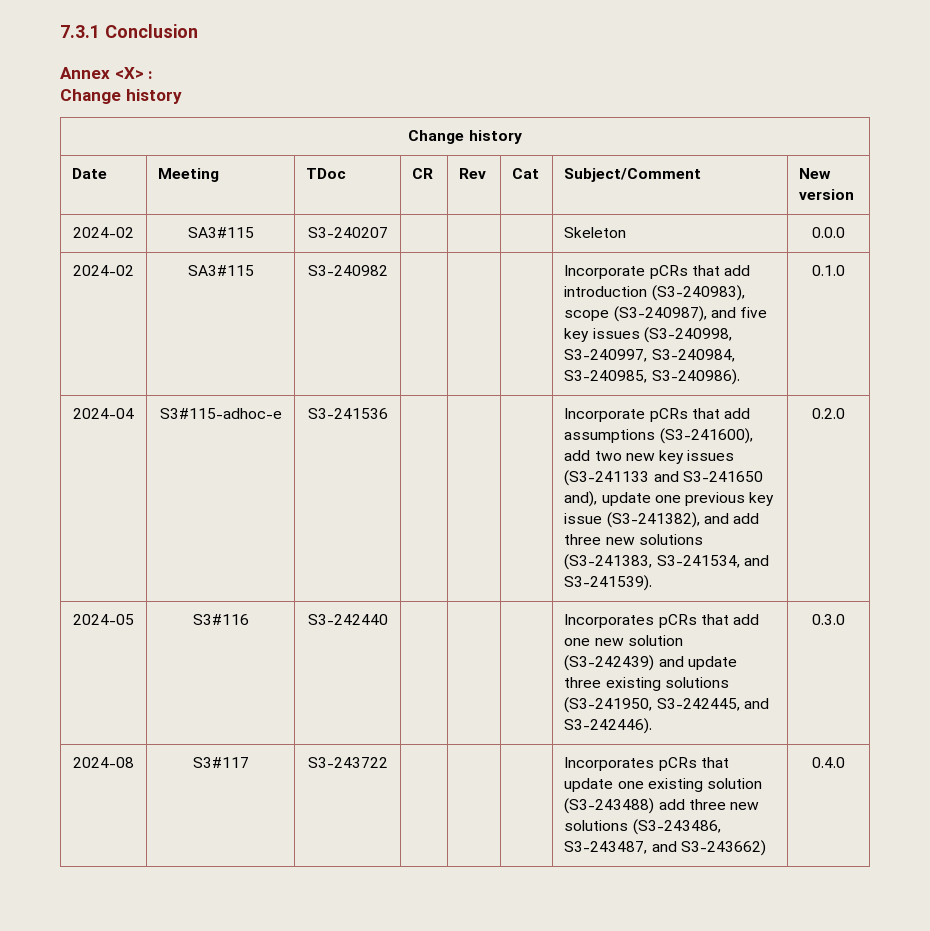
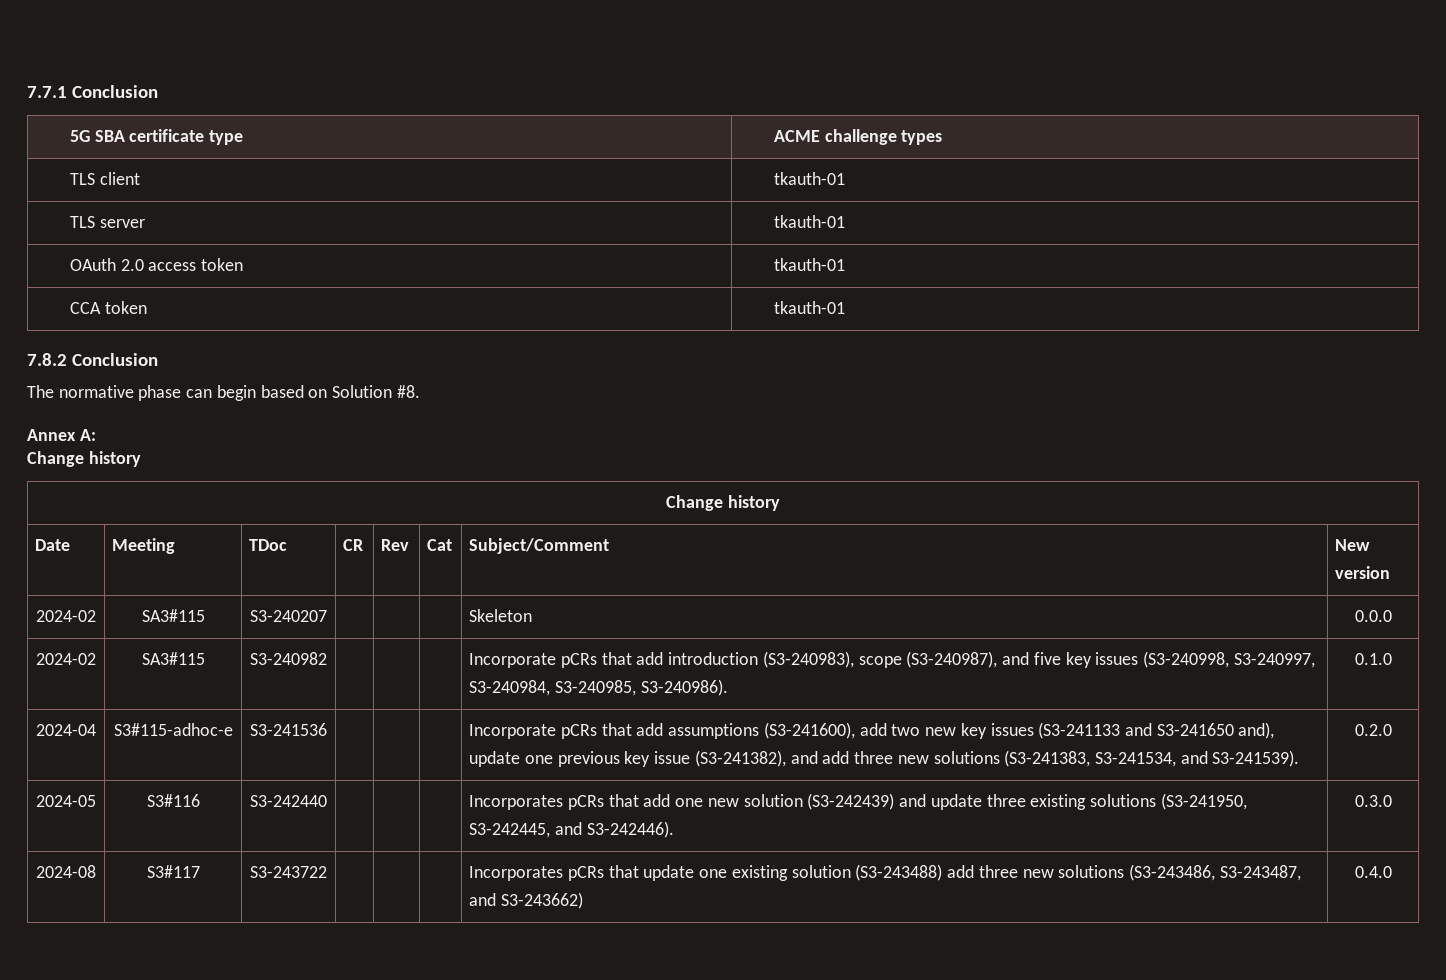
- 7.3.1 Conclusion
+ 7.7.1 Conclusion
+ 5G SBA certificate type | ACME challenge types
+ TLS client | tkauth-01
+ TLS server | tkauth-01
+ OAuth 2.0 access token | tkauth-01
+ CCA token | tkauth-01
+ 7.8.2 Conclusion
+ The normative phase can begin based on Solution #8.
- Annex <X> :
+ Annex A:

